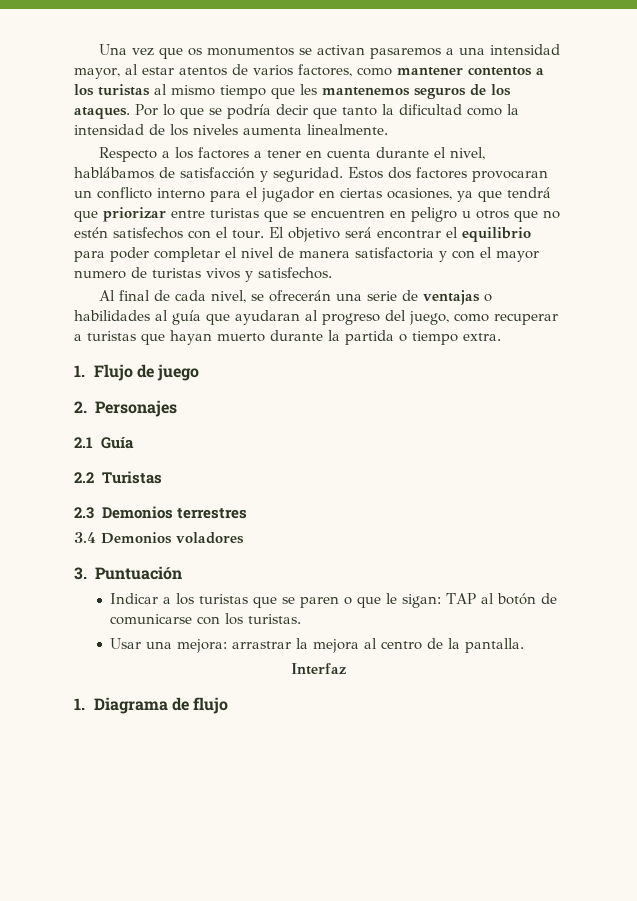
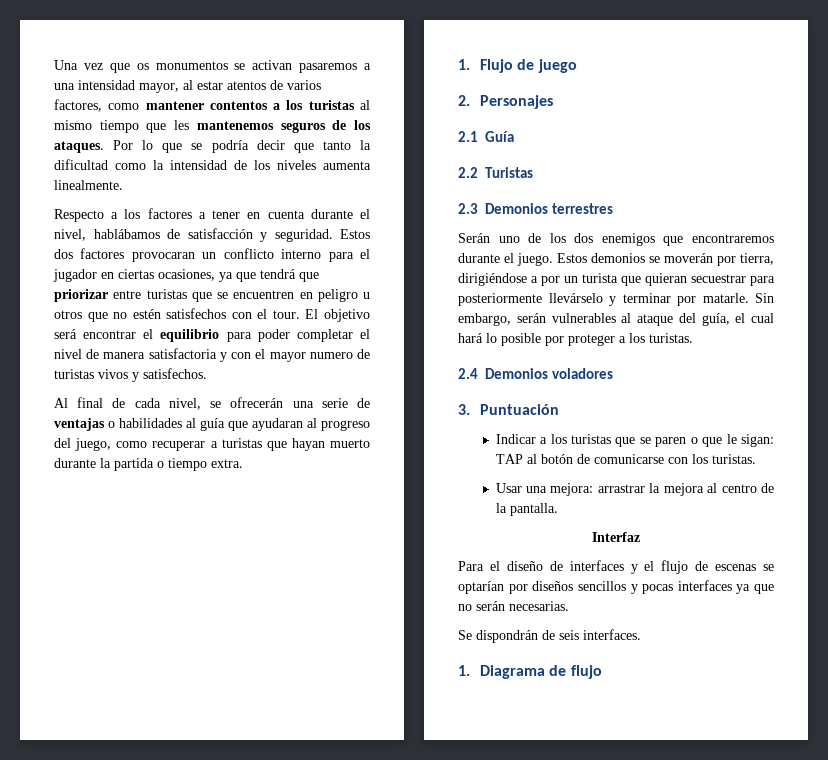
- 3.4 Demonios voladores
+ Serán uno de los dos enemigos que encontraremos durante el juego. Estos demonios se moverán por tierra, dirigiéndose a por un turista que quieran secuestrar para posteriormente llevárselo y terminar por matarle. Sin embargo, serán vulnerables al ataque del guía, el cual hará lo posible por proteger a los turistas.
+ 2.4 Demonios voladores
+ Para el diseño de interfaces y el flujo de escenas se optarían por diseños sencillos y pocas interfaces ya que no serán necesarias.
+ Se dispondrán de seis interfaces.

